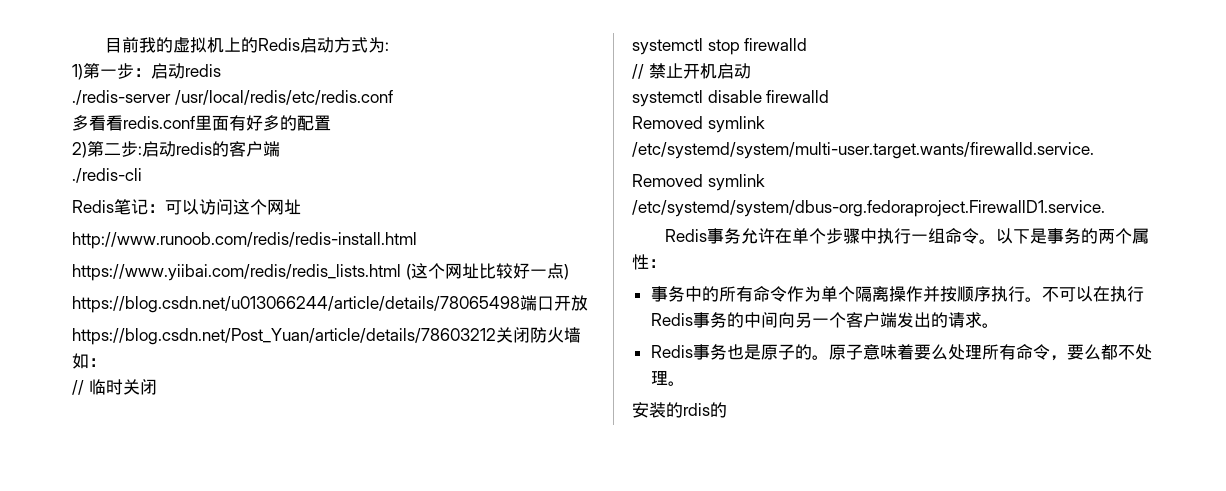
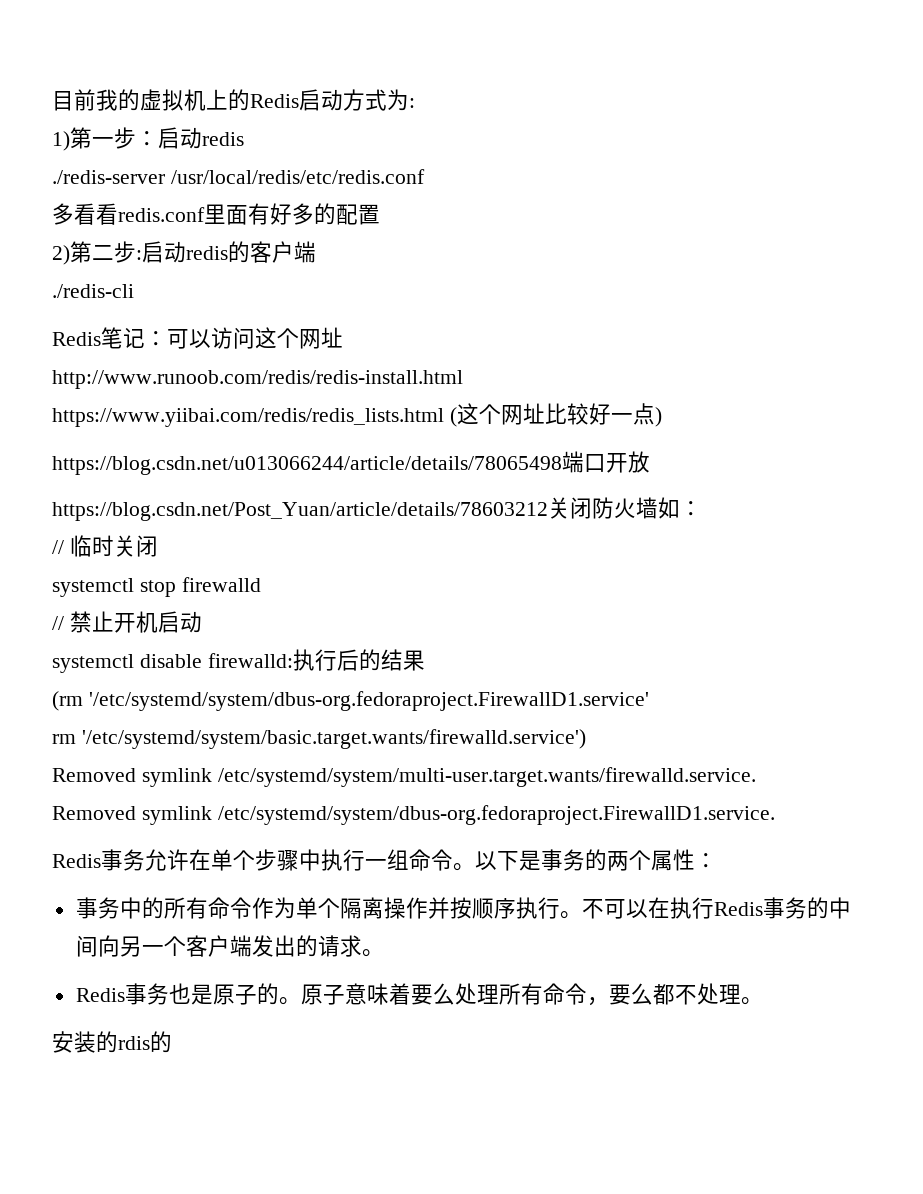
- systemctl disable firewalld
+ systemctl disable firewalld:执行后的结果
+ (rm '/etc/systemd/system/dbus-org.fedoraproject.FirewallD1.service'
+ rm '/etc/systemd/system/basic.target.wants/firewalld.service')

